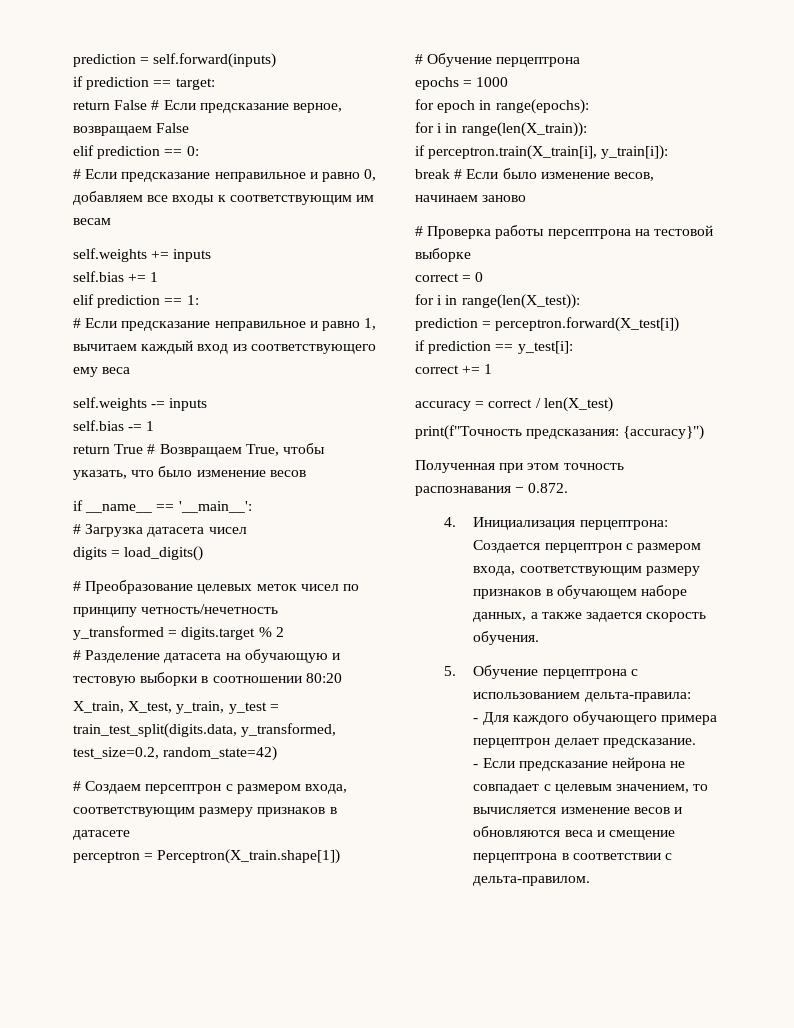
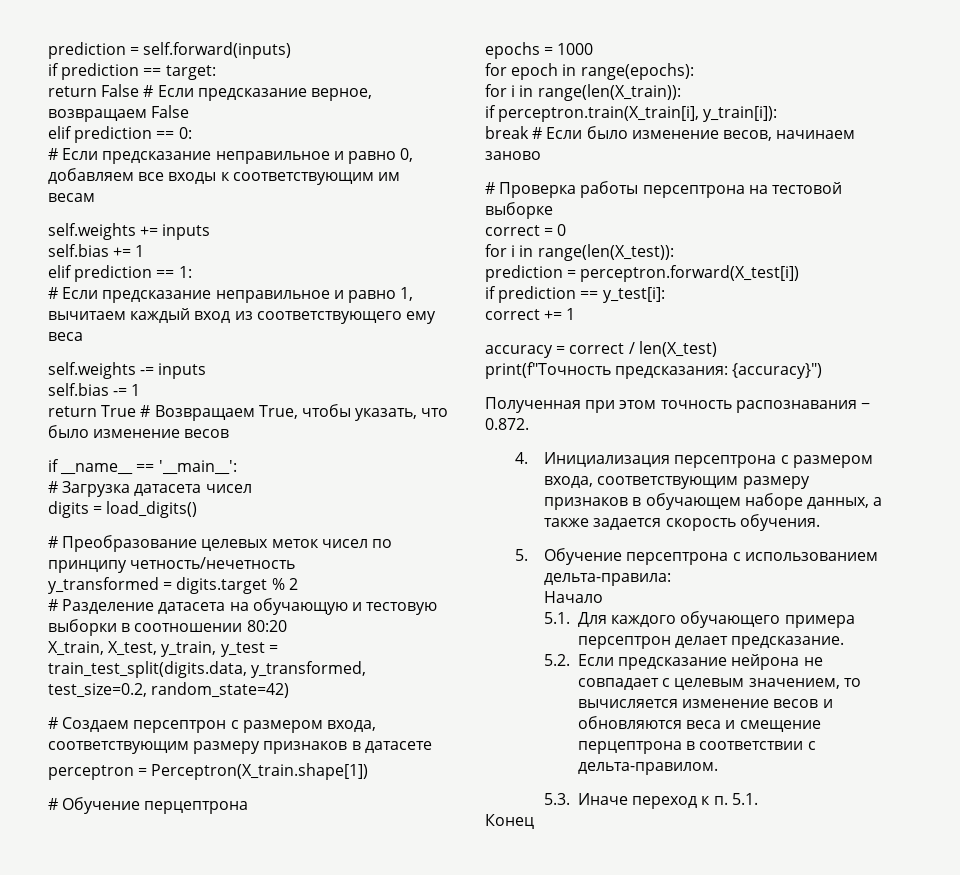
- 4. Инициализация перцептрона: Создается перцептрон с размером входа, соответствующим размеру признаков в обучающем наборе данных, а также задается скорость обучения.
+ 4. Инициализация персептрона с размером входа, соответствующим размеру признаков в обучающем наборе данных, а также задается скорость обучения.
- 5. Обучение перцептрона с использованием дельта-правила:
+ 5. Обучение персептрона с использованием дельта-правила:
- - Для каждого обучающего примера перцептрон делает предсказание.
+ Начало
+ 5.1. Для каждого обучающего примера персептрон делает предсказание.
- - Если предсказание нейрона не совпадает с целевым значением, то вычисляется изменение весов и обновляются веса и смещение перцептрона в соответствии с дельта-правилом.
+ 5.2. Если предсказание нейрона не совпадает с целевым значением, то вычисляется изменение весов и обновляются веса и смещение перцептрона в соответствии с дельта-правилом.
+ 5.3. Иначе переход к п. 5.1.
+ Конец

